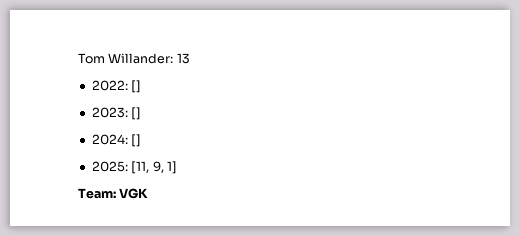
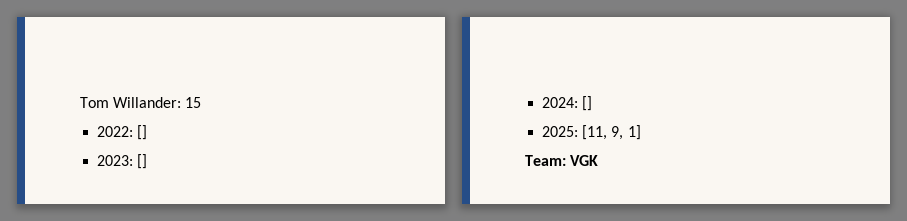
- Tom Willander: 13
+ Tom Willander: 15

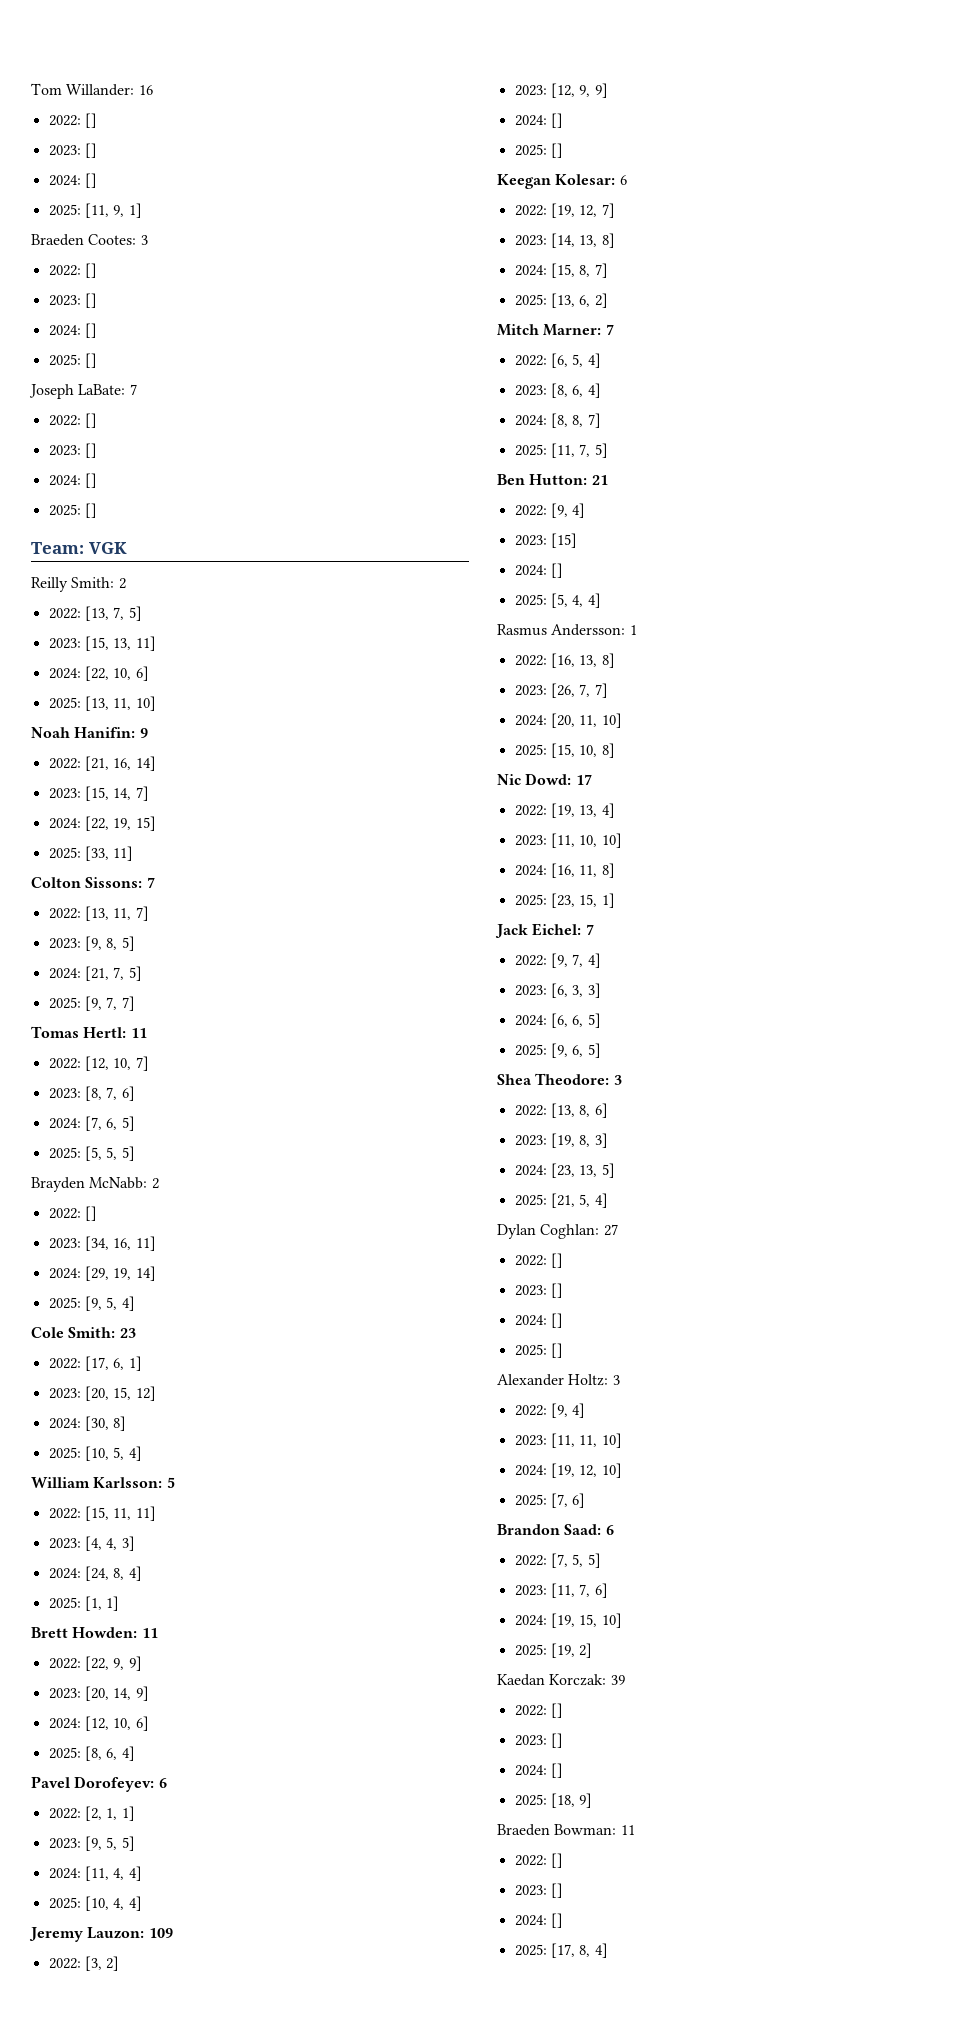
- Tom Willander: 15
+ Tom Willander: 16
+ Braeden Cootes: 3
+ 2022: []
+ 2023: []
+ 2024: []
+ 2025: []
+ Joseph LaBate: 7
+ 2022: []
+ 2023: []
+ 2024: []
+ 2025: []
  Team: VGK
+ Reilly Smith: 2
+ 2022: [13, 7, 5]
+ 2023: [15, 13, 11]
+ 2024: [22, 10, 6]
+ 2025: [13, 11, 10]
+ Noah Hanifin: 9
+ 2022: [21, 16, 14]
+ 2023: [15, 14, 7]
+ 2024: [22, 19, 15]
+ 2025: [33, 11]
+ Colton Sissons: 7
+ 2022: [13, 11, 7]
+ 2023: [9, 8, 5]
+ 2024: [21, 7, 5]
+ 2025: [9, 7, 7]
+ Tomas Hertl: 11
+ 2022: [12, 10, 7]
+ 2023: [8, 7, 6]
+ 2024: [7, 6, 5]
+ 2025: [5, 5, 5]
+ Brayden McNabb: 2
+ 2022: []
+ 2023: [34, 16, 11]
+ 2024: [29, 19, 14]
+ 2025: [9, 5, 4]
+ Cole Smith: 23
+ 2022: [17, 6, 1]
+ 2023: [20, 15, 12]
+ 2024: [30, 8]
+ 2025: [10, 5, 4]
+ William Karlsson: 5
+ 2022: [15, 11, 11]
+ 2023: [4, 4, 3]
+ 2024: [24, 8, 4]
+ 2025: [1, 1]
+ Brett Howden: 11
+ 2022: [22, 9, 9]
+ 2023: [20, 14, 9]
+ 2024: [12, 10, 6]
+ 2025: [8, 6, 4]
+ Pavel Dorofeyev: 6
+ 2022: [2, 1, 1]
+ 2023: [9, 5, 5]
+ 2024: [11, 4, 4]
+ 2025: [10, 4, 4]
+ Jeremy Lauzon: 109
+ 2022: [3, 2]
+ 2023: [12, 9, 9]
+ 2024: []
+ 2025: []
+ Keegan Kolesar: 6
+ 2022: [19, 12, 7]
+ 2023: [14, 13, 8]
+ 2024: [15, 8, 7]
+ 2025: [13, 6, 2]
+ Mitch Marner: 7
+ 2022: [6, 5, 4]
+ 2023: [8, 6, 4]
+ 2024: [8, 8, 7]
+ 2025: [11, 7, 5]
+ Ben Hutton: 21
+ 2022: [9, 4]
+ 2023: [15]
+ 2024: []
+ 2025: [5, 4, 4]
+ Rasmus Andersson: 1
+ 2022: [16, 13, 8]
+ 2023: [26, 7, 7]
+ 2024: [20, 11, 10]
+ 2025: [15, 10, 8]
+ Nic Dowd: 17
+ 2022: [19, 13, 4]
+ 2023: [11, 10, 10]
+ 2024: [16, 11, 8]
+ 2025: [23, 15, 1]
+ Jack Eichel: 7
+ 2022: [9, 7, 4]
+ 2023: [6, 3, 3]
+ 2024: [6, 6, 5]
+ 2025: [9, 6, 5]
+ Shea Theodore: 3
+ 2022: [13, 8, 6]
+ 2023: [19, 8, 3]
+ 2024: [23, 13, 5]
+ 2025: [21, 5, 4]
+ Dylan Coghlan: 27
+ 2022: []
+ 2023: []
+ 2024: []
+ 2025: []
+ Alexander Holtz: 3
+ 2022: [9, 4]
+ 2023: [11, 11, 10]
+ 2024: [19, 12, 10]
+ 2025: [7, 6]
+ Brandon Saad: 6
+ 2022: [7, 5, 5]
+ 2023: [11, 7, 6]
+ 2024: [19, 15, 10]
+ 2025: [19, 2]
+ Kaedan Korczak: 39
+ 2022: []
+ 2023: []
+ 2024: []
+ 2025: [18, 9]
+ Braeden Bowman: 11
+ 2022: []
+ 2023: []
+ 2024: []
+ 2025: [17, 8, 4]

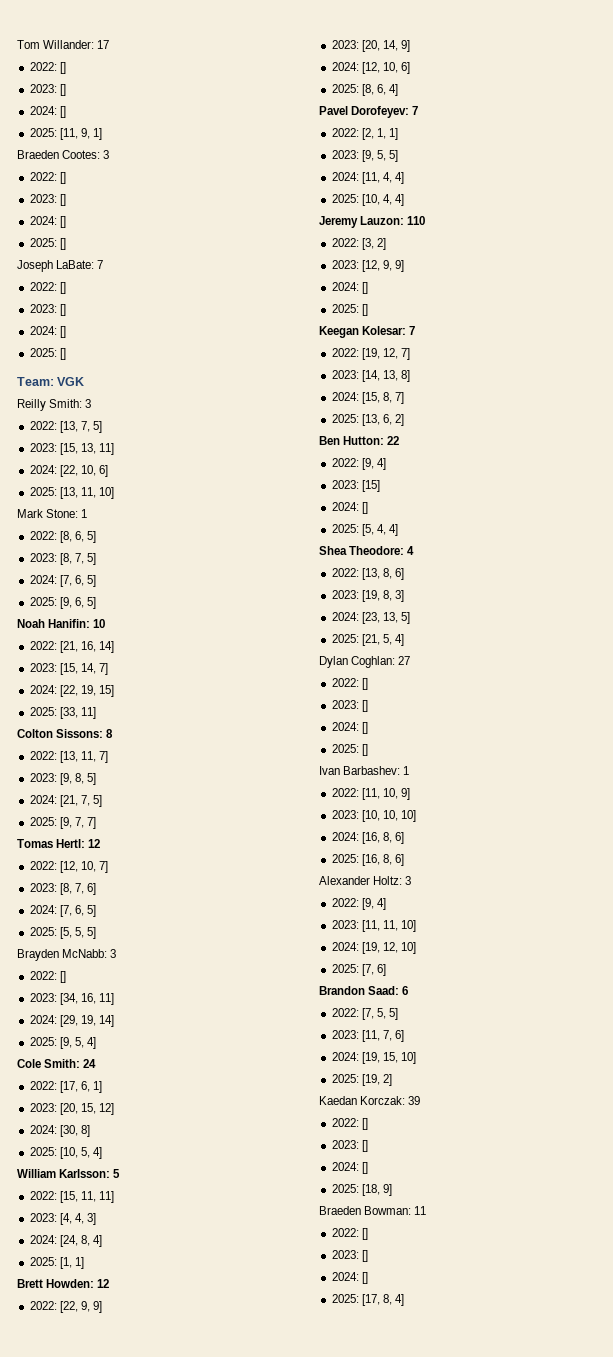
- Tom Willander: 16
+ Tom Willander: 17
- Reilly Smith: 2
+ Reilly Smith: 3
+ Mark Stone: 1
+ 2022: [8, 6, 5]
+ 2023: [8, 7, 5]
+ 2024: [7, 6, 5]
+ 2025: [9, 6, 5]
- Noah Hanifin: 9
+ Noah Hanifin: 10
- Colton Sissons: 7
+ Colton Sissons: 8
- Tomas Hertl: 11
+ Tomas Hertl: 12
- Brayden McNabb: 2
+ Brayden McNabb: 3
- Cole Smith: 23
+ Cole Smith: 24
- Brett Howden: 11
+ Brett Howden: 12
- Pavel Dorofeyev: 6
+ Pavel Dorofeyev: 7
- Jeremy Lauzon: 109
+ Jeremy Lauzon: 110
- Keegan Kolesar: 6
+ Keegan Kolesar: 7
- Mitch Marner: 7
- 2022: [6, 5, 4]
- 2023: [8, 6, 4]
- 2024: [8, 8, 7]
- 2025: [11, 7, 5]
- Ben Hutton: 21
+ Ben Hutton: 22
- Rasmus Andersson: 1
- 2022: [16, 13, 8]
- 2023: [26, 7, 7]
- 2024: [20, 11, 10]
- 2025: [15, 10, 8]
- Nic Dowd: 17
- 2022: [19, 13, 4]
- 2023: [11, 10, 10]
- 2024: [16, 11, 8]
- 2025: [23, 15, 1]
- Jack Eichel: 7
- 2022: [9, 7, 4]
- 2023: [6, 3, 3]
- 2024: [6, 6, 5]
- 2025: [9, 6, 5]
- Shea Theodore: 3
+ Shea Theodore: 4
+ Ivan Barbashev: 1
+ 2022: [11, 10, 9]
+ 2023: [10, 10, 10]
+ 2024: [16, 8, 6]
+ 2025: [16, 8, 6]

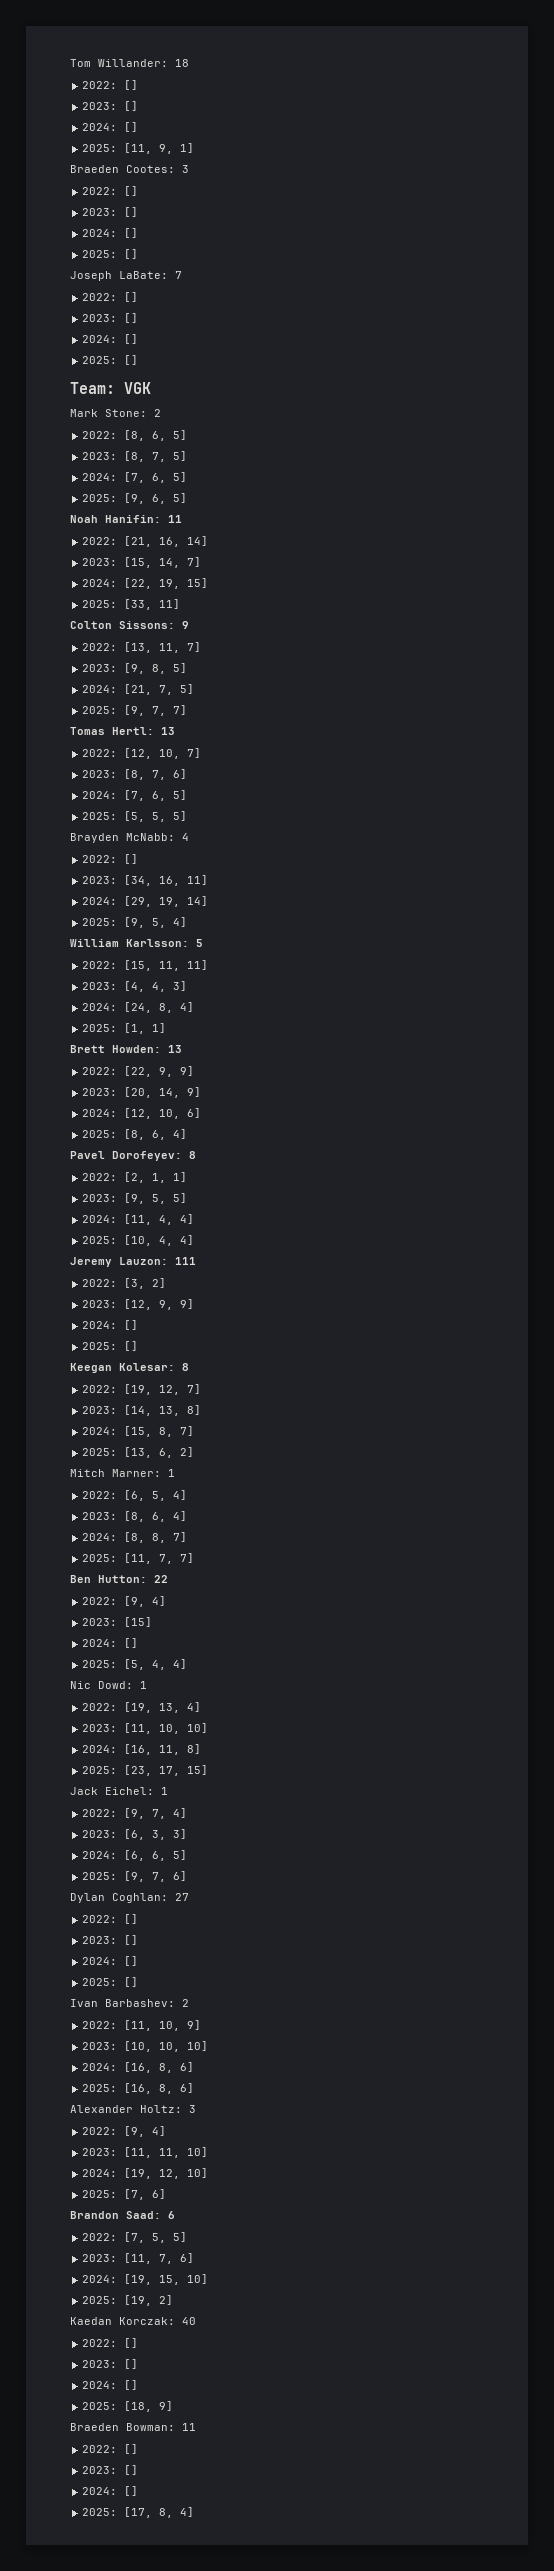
- Tom Willander: 17
+ Tom Willander: 18
- Reilly Smith: 3
- 2022: [13, 7, 5]
- 2023: [15, 13, 11]
- 2024: [22, 10, 6]
- 2025: [13, 11, 10]
- Mark Stone: 1
+ Mark Stone: 2
- Noah Hanifin: 10
+ Noah Hanifin: 11
- Colton Sissons: 8
+ Colton Sissons: 9
- Tomas Hertl: 12
+ Tomas Hertl: 13
- Brayden McNabb: 3
+ Brayden McNabb: 4
- Cole Smith: 24
- 2022: [17, 6, 1]
- 2023: [20, 15, 12]
- 2024: [30, 8]
- 2025: [10, 5, 4]
- Brett Howden: 12
+ Brett Howden: 13
- Pavel Dorofeyev: 7
+ Pavel Dorofeyev: 8
- Jeremy Lauzon: 110
+ Jeremy Lauzon: 111
- Keegan Kolesar: 7
+ Keegan Kolesar: 8
+ Mitch Marner: 1
+ 2022: [6, 5, 4]
+ 2023: [8, 6, 4]
+ 2024: [8, 8, 7]
+ 2025: [11, 7, 7]
- Shea Theodore: 4
- 2022: [13, 8, 6]
- 2023: [19, 8, 3]
- 2024: [23, 13, 5]
- 2025: [21, 5, 4]
+ Nic Dowd: 1
+ 2022: [19, 13, 4]
+ 2023: [11, 10, 10]
+ 2024: [16, 11, 8]
+ 2025: [23, 17, 15]
+ Jack Eichel: 1
+ 2022: [9, 7, 4]
+ 2023: [6, 3, 3]
+ 2024: [6, 6, 5]
+ 2025: [9, 7, 6]
- Ivan Barbashev: 1
+ Ivan Barbashev: 2
- Kaedan Korczak: 39
+ Kaedan Korczak: 40

